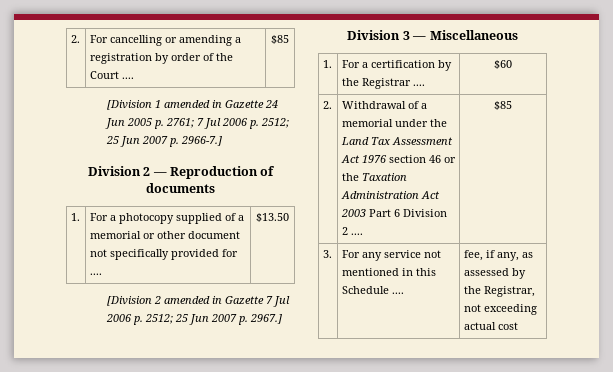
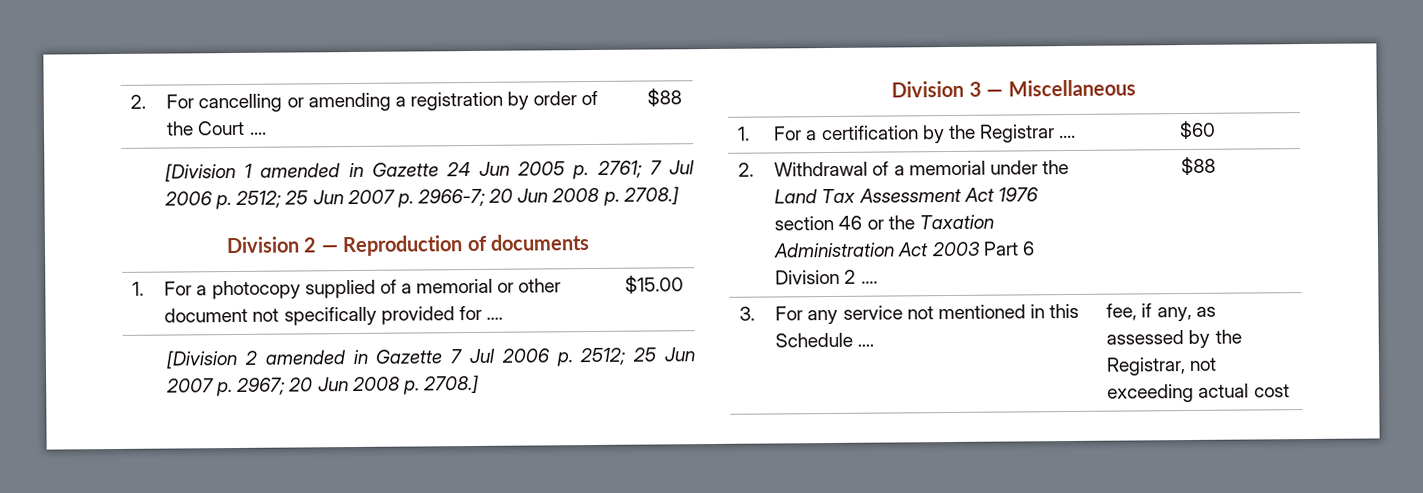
- 2. | For cancelling or amending a registration by order of the Court .... | $85
+ 2. | For cancelling or amending a registration by order of the Court .... | $88
- [Division 1 amended in Gazette 24 Jun 2005 p. 2761; 7 Jul 2006 p. 2512; 25 Jun 2007 p. 2966-7.]
+ [Division 1 amended in Gazette 24 Jun 2005 p. 2761; 7 Jul 2006 p. 2512; 25 Jun 2007 p. 2966-7; 20 Jun 2008 p. 2708.]
- 1. | For a photocopy supplied of a memorial or other document not specifically provided for .... | $13.50
+ 1. | For a photocopy supplied of a memorial or other document not specifically provided for .... | $15.00
- [Division 2 amended in Gazette 7 Jul 2006 p. 2512; 25 Jun 2007 p. 2967.]
+ [Division 2 amended in Gazette 7 Jul 2006 p. 2512; 25 Jun 2007 p. 2967; 20 Jun 2008 p. 2708.]
- 2. | Withdrawal of a memorial under the Land Tax Assessment Act 1976 section 46 or the Taxation Administration Act 2003 Part 6 Division 2 .... | $85
+ 2. | Withdrawal of a memorial under the Land Tax Assessment Act 1976 section 46 or the Taxation Administration Act 2003 Part 6 Division 2 .... | $88

